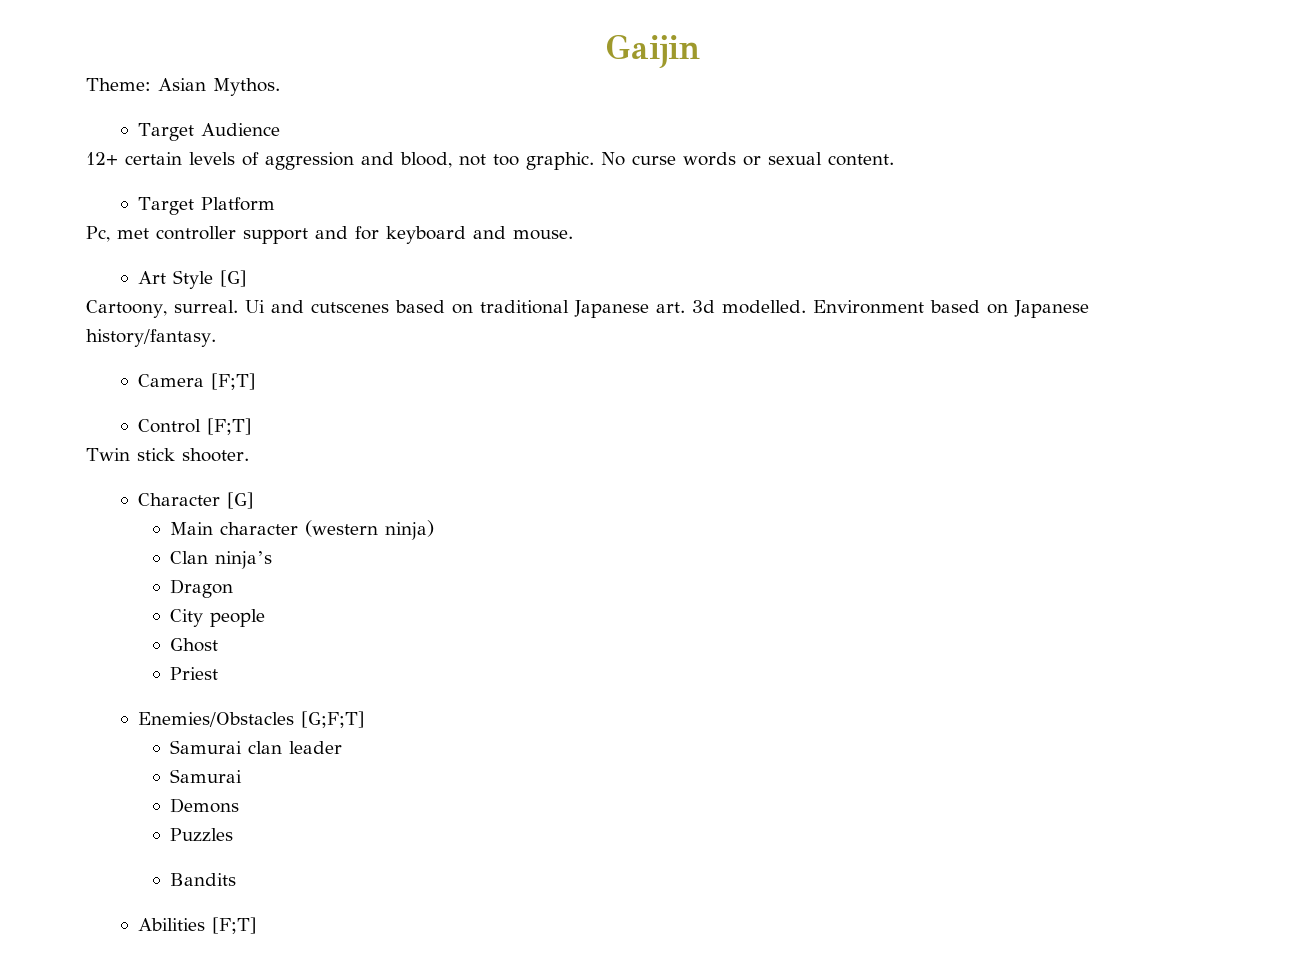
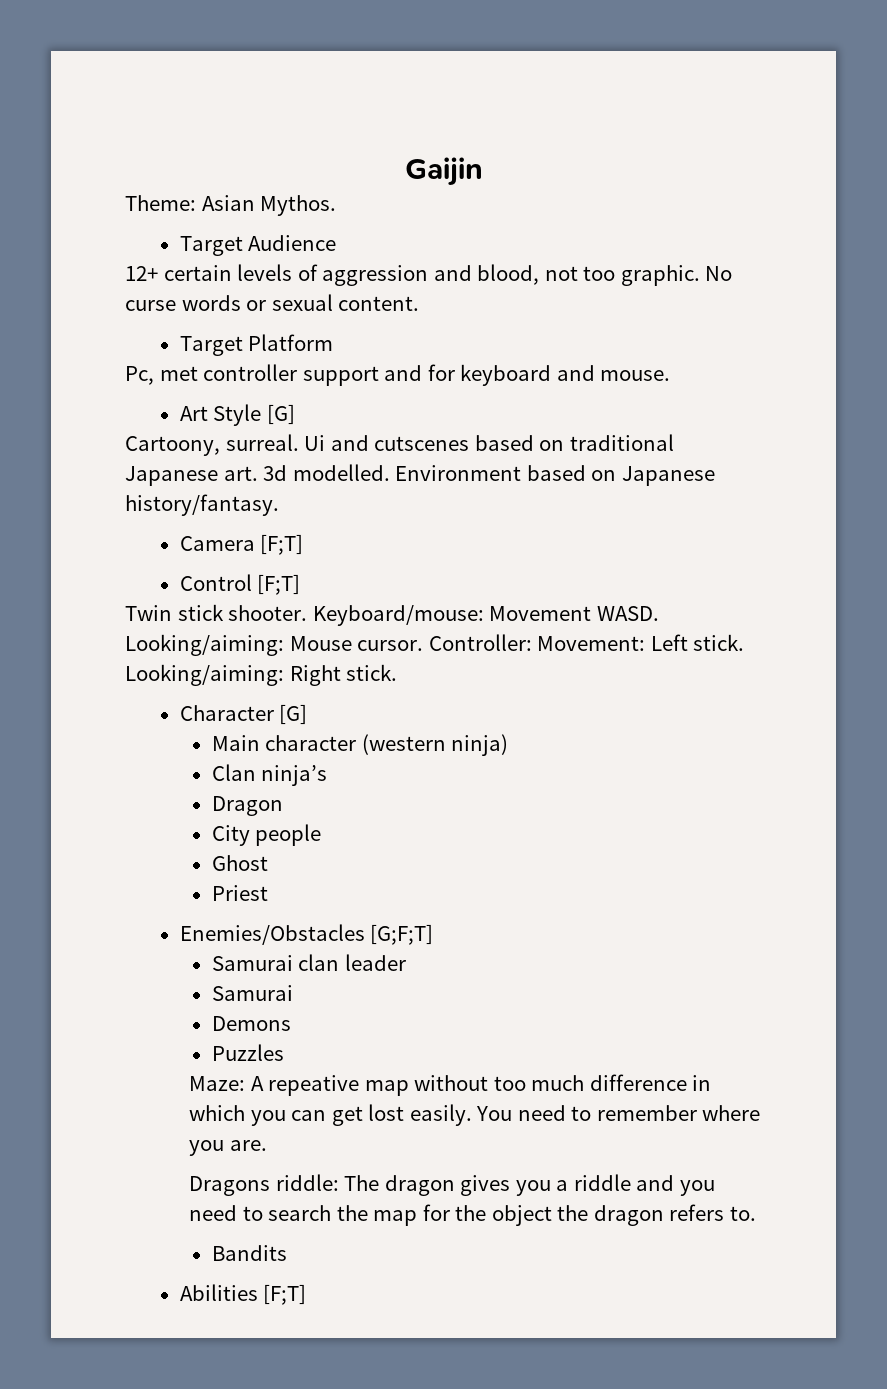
+ Keyboard/mouse: Movement WASD. Looking/aiming: Mouse cursor. Controller: Movement: Left stick. Looking/aiming: Right stick.
+ Maze: A repeative map without too much difference in which you can get lost easily. You need to remember where you are.
+ Dragons riddle: The dragon gives you a riddle and you need to search the map for the object the dragon refers to.

